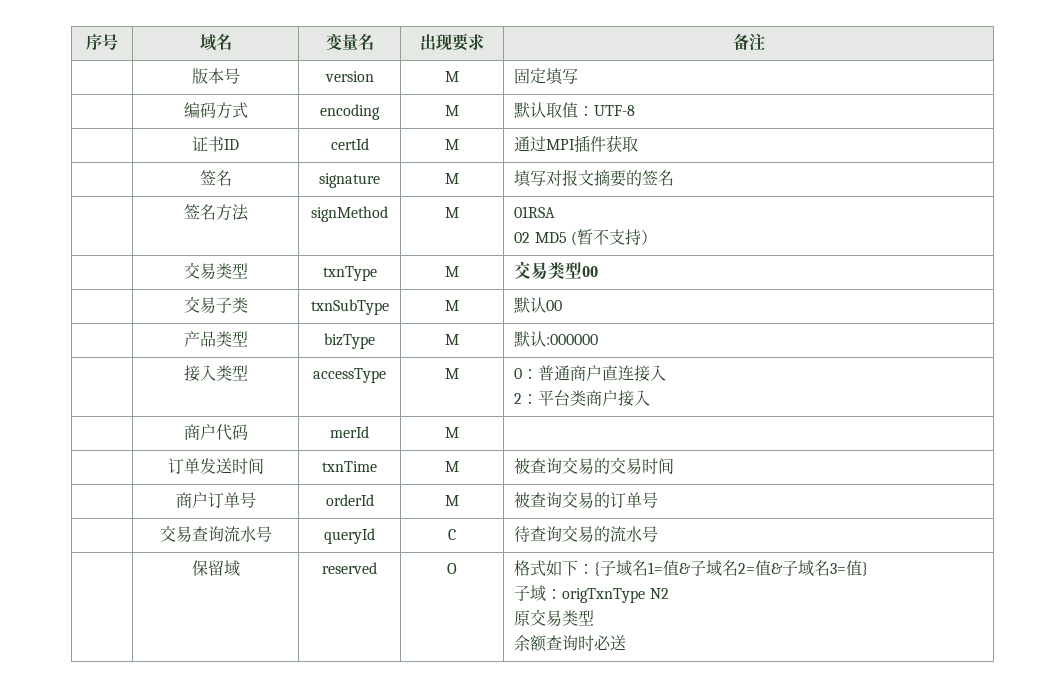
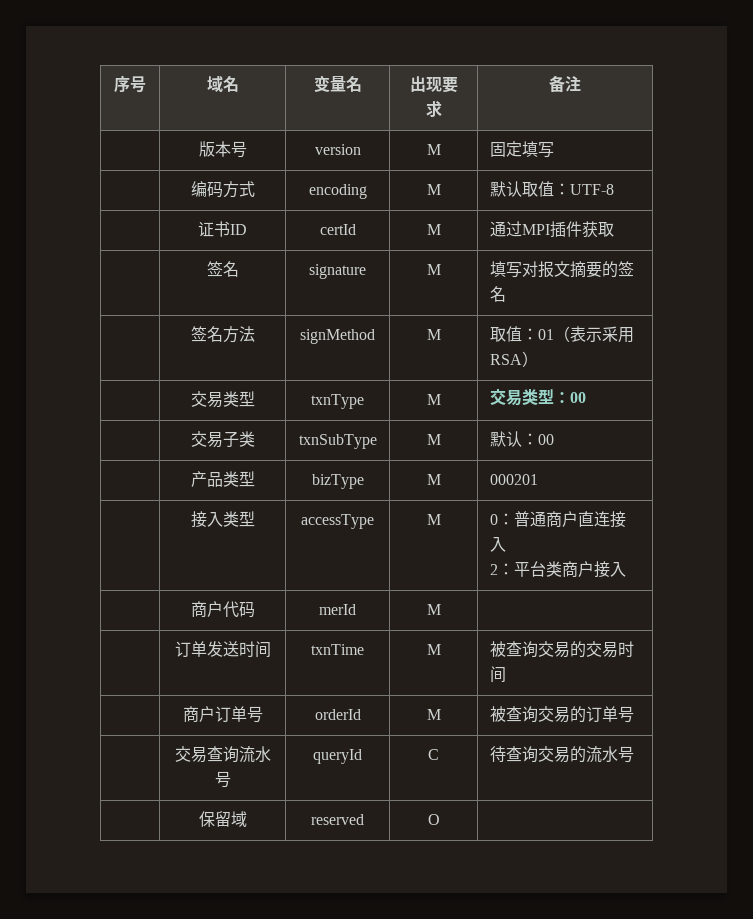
- | 签名方法 | signMethod | M | 01RSA
- 02 MD5 (暂不支持）
+ | 签名方法 | signMethod | M | 取值：01（表示采用RSA）
- | 交易类型 | txnType | M | 交易类型00
+ | 交易类型 | txnType | M | 交易类型：00
- | 交易子类 | txnSubType | M | 默认00
+ | 交易子类 | txnSubType | M | 默认：00
- | 产品类型 | bizType | M | 默认:000000
+ | 产品类型 | bizType | M | 000201
- | 保留域 | reserved | O | 格式如下：{子域名1=值&子域名2=值&子域名3=值}
- 子域：origTxnType N2
- 原交易类型
- 余额查询时必送
+ | 保留域 | reserved | O |

